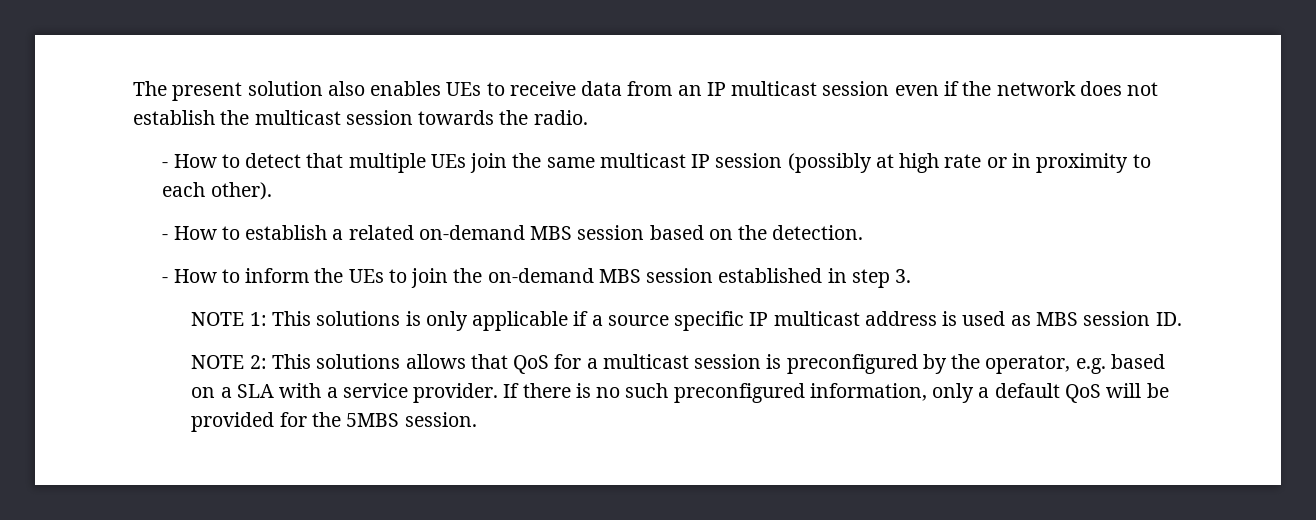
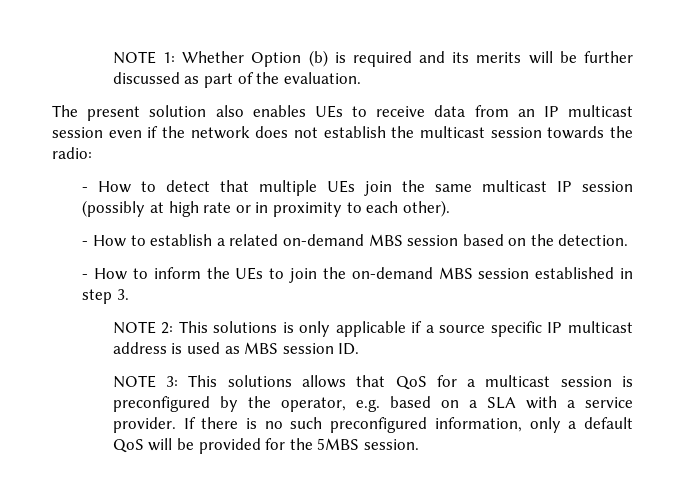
+ NOTE 1: Whether Option (b) is required and its merits will be further discussed as part of the evaluation.
- The present solution also enables UEs to receive data from an IP multicast session even if the network does not establish the multicast session towards the radio.
+ The present solution also enables UEs to receive data from an IP multicast session even if the network does not establish the multicast session towards the radio:
- NOTE 1: This solutions is only applicable if a source specific IP multicast address is used as MBS session ID.
+ NOTE 2: This solutions is only applicable if a source specific IP multicast address is used as MBS session ID.
- NOTE 2: This solutions allows that QoS for a multicast session is preconfigured by the operator, e.g. based on a SLA with a service provider.
+ NOTE 3: This solutions allows that QoS for a multicast session is preconfigured by the operator, e.g. based on a SLA with a service provider.

